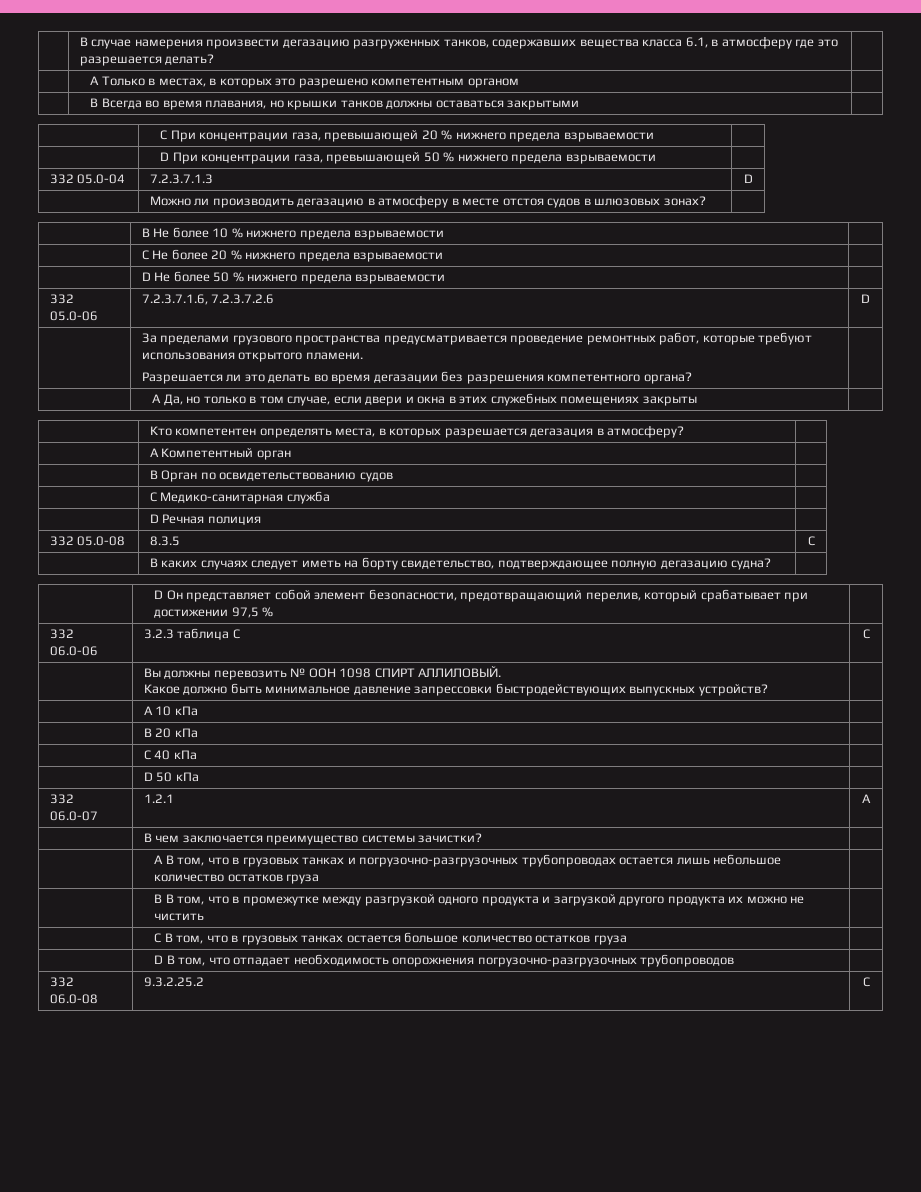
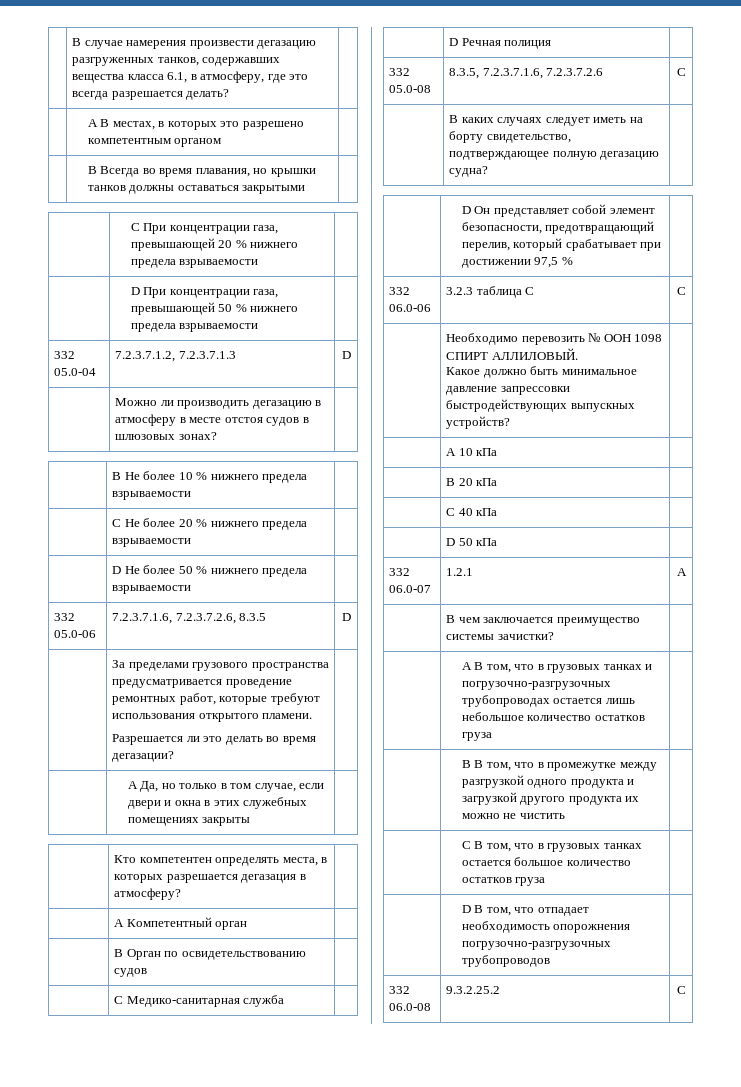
- | В случае намерения произвести дегазацию разгруженных танков, содержавших вещества класса 6.1, в атмосферу где это разрешается делать? |
+ | В случае намерения произвести дегазацию разгруженных танков, содержавших вещества класса 6.1, в атмосферу, где это всегда разрешается делать? |
- | А Только в местах, в которых это разрешено компетентным органом |
+ | А В местах, в которых это разрешено компетентным органом |
- 332 05.0-04 | 7.2.3.7.1.3 | D
+ 332 05.0-04 | 7.2.3.7.1.2, 7.2.3.7.1.3 | D
- 332 05.0-06 | 7.2.3.7.1.6, 7.2.3.7.2.6 | D
+ 332 05.0-06 | 7.2.3.7.1.6, 7.2.3.7.2.6, 8.3.5 | D
  | За пределами грузового пространства предусматривается проведение ремонтных работ, которые требуют использования открытого пламени.
- Разрешается ли это делать во время дегазации без разрешения компетентного органа? |
+ Разрешается ли это делать во время дегазации? |
- 332 05.0-08 | 8.3.5 | C
+ 332 05.0-08 | 8.3.5, 7.2.3.7.1.6, 7.2.3.7.2.6 | C
- | Вы должны перевозить № ООН 1098 СПИРТ АЛЛИЛОВЫЙ.
+ | Необходимо перевозить № ООН 1098 СПИРТ АЛЛИЛОВЫЙ.

